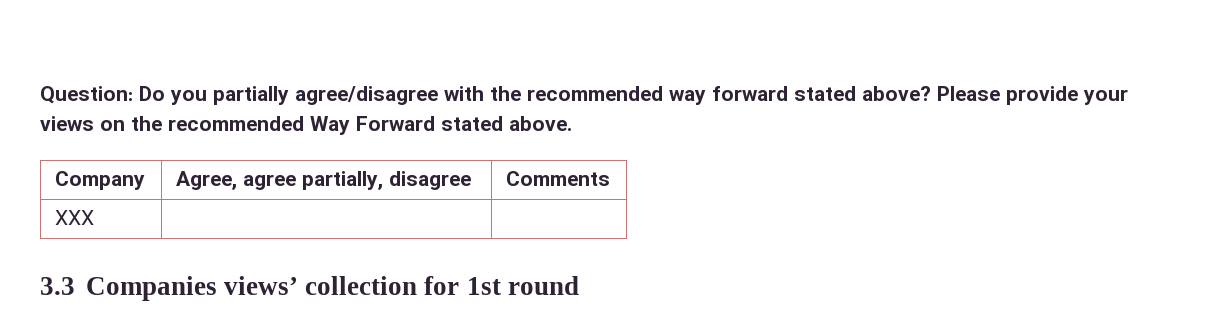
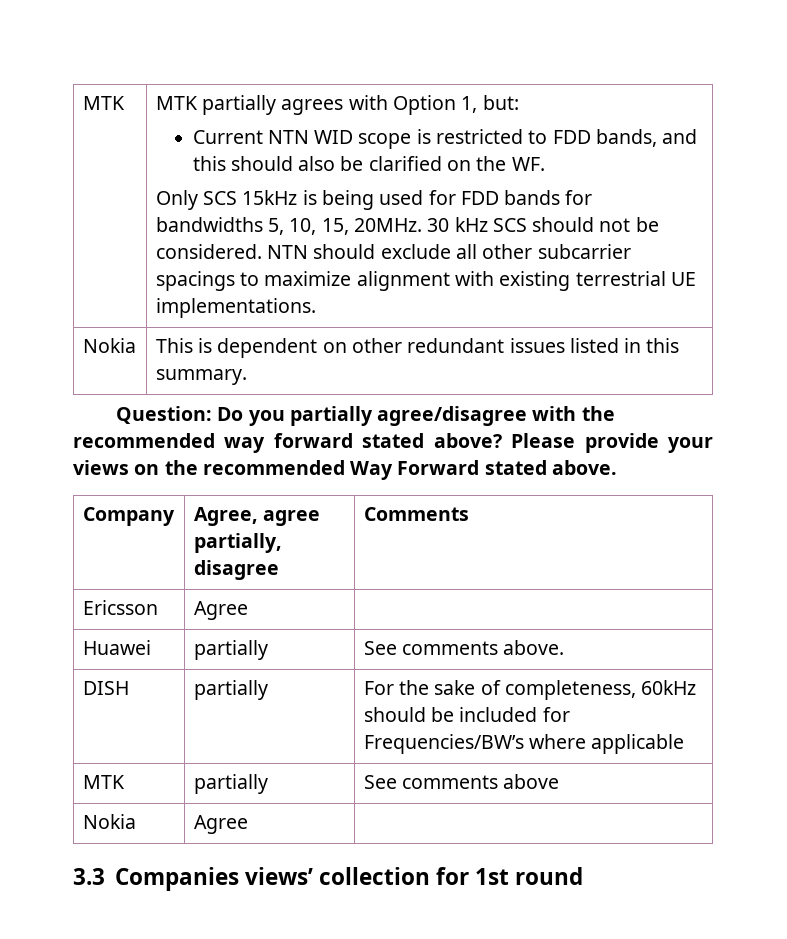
+ MTK | MTK partially agrees with Option 1, but:
+ Current NTN WID scope is restricted to FDD bands, and this should also be clarified on the WF.
+ Only SCS 15kHz is being used for FDD bands for bandwidths 5, 10, 15, 20MHz. 30 kHz SCS should not be considered. NTN should exclude all other subcarrier spacings to maximize alignment with existing terrestrial UE implementations.
+ Nokia | This is dependent on other redundant issues listed in this summary.
- XXX | |
+ Ericsson | Agree |
+ Huawei | partially | See comments above.
+ DISH | partially | For the sake of completeness, 60kHz should be included for Frequencies/BW’s where applicable
+ MTK | partially | See comments above
+ Nokia | Agree |

